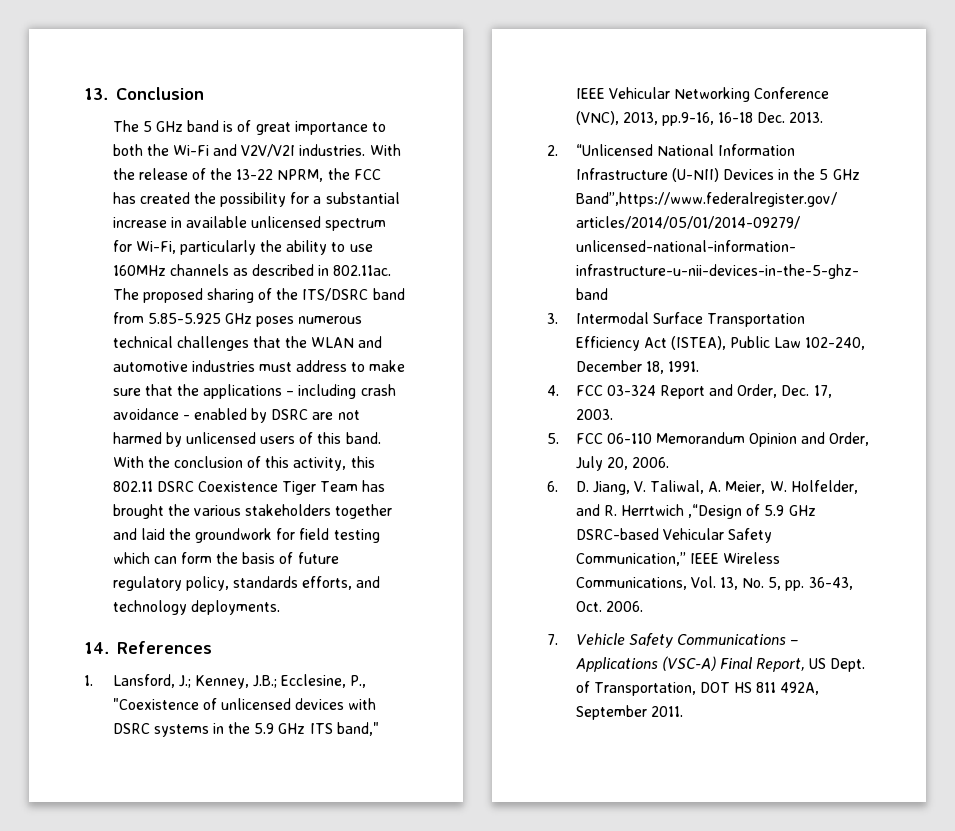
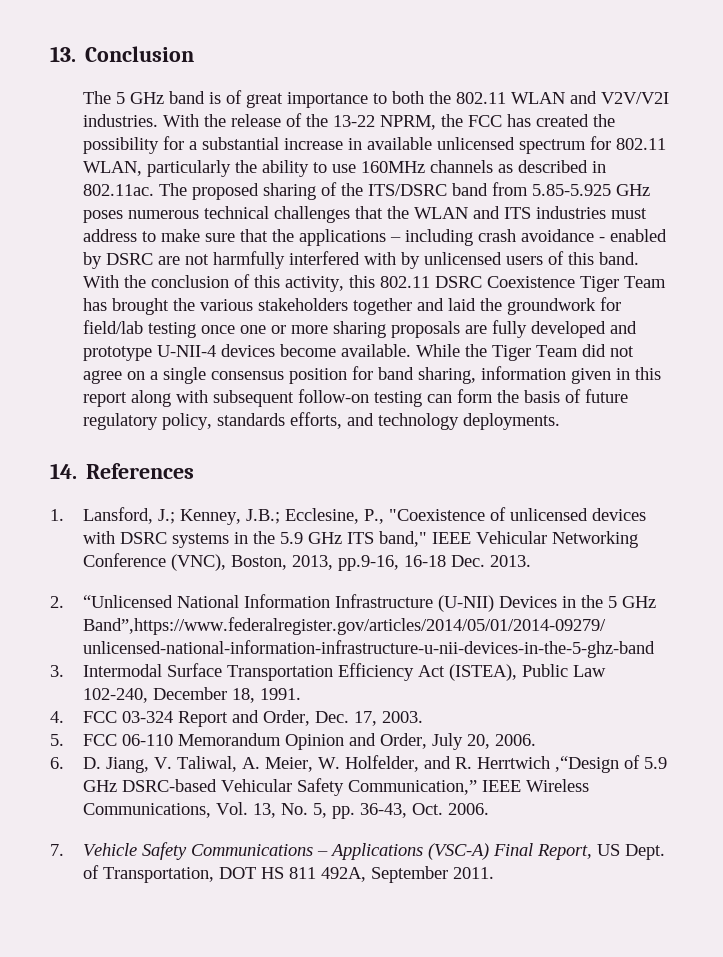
- The 5 GHz band is of great importance to both the Wi-Fi and V2V/V2I industries.
+ The 5 GHz band is of great importance to both the 802.11 WLAN and V2V/V2I industries.
- With the release of the 13-22 NPRM, the FCC has created the possibility for a substantial increase in available unlicensed spectrum for Wi-Fi, particularly the ability to use 160MHz channels as described in 802.11ac. The proposed sharing of the ITS/DSRC band from 5.85-5.925 GHz poses numerous technical challenges that the WLAN and automotive industries must address to make sure that the applications – including crash avoidance - enabled by DSRC are not harmed by unlicensed users of this band.
+ With the release of the 13-22 NPRM, the FCC has created the possibility for a substantial increase in available unlicensed spectrum for 802.11 WLAN, particularly the ability to use 160MHz channels as described in 802.11ac. The proposed sharing of the ITS/DSRC band from 5.85-5.925 GHz poses numerous technical challenges that the WLAN and ITS industries must address to make sure that the applications – including crash avoidance - enabled by DSRC are not harmfully interfered with by unlicensed users of this band.
- With the conclusion of this activity, this 802.11 DSRC Coexistence Tiger Team has brought the various stakeholders together and laid the groundwork for field testing which can form the basis of future regulatory policy, standards efforts, and technology deployments.
+ With the conclusion of this activity, this 802.11 DSRC Coexistence Tiger Team has brought the various stakeholders together and laid the groundwork for field/lab testing once one or more sharing proposals are fully developed and prototype U-NII-4 devices become available. While the Tiger Team did not agree on a single consensus position for band sharing, information given in this report along with subsequent follow-on testing can form the basis of future regulatory policy, standards efforts, and technology deployments.
- 1. Lansford, J.; Kenney, J.B.; Ecclesine, P., "Coexistence of unlicensed devices with DSRC systems in the 5.9 GHz ITS band," IEEE Vehicular Networking Conference (VNC), 2013, pp.9-16, 16-18 Dec. 2013.
+ 1. Lansford, J.; Kenney, J.B.; Ecclesine, P., "Coexistence of unlicensed devices with DSRC systems in the 5.9 GHz ITS band," IEEE Vehicular Networking Conference (VNC), Boston, 2013, pp.9-16, 16-18 Dec. 2013.

